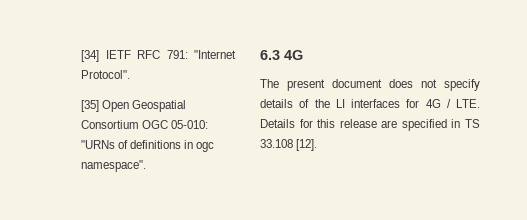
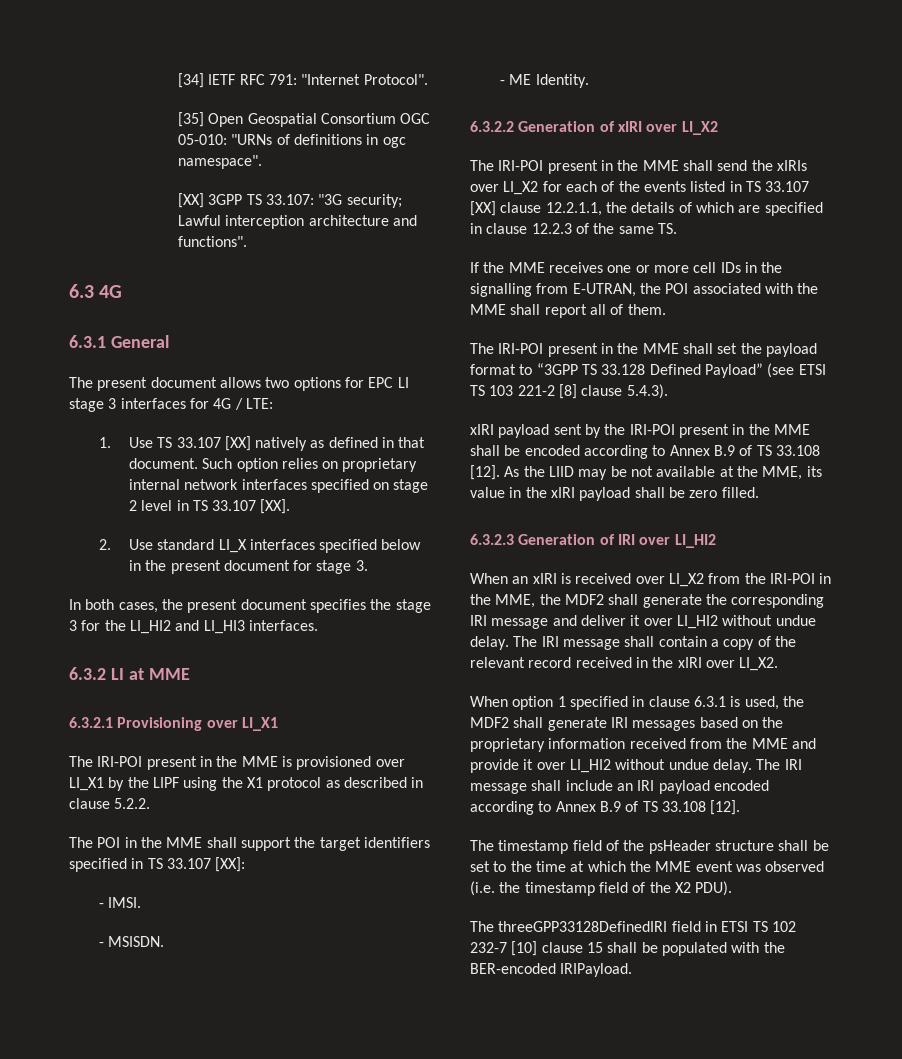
+ [XX] 3GPP TS 33.107: "3G security; Lawful interception architecture and functions".
+ 6.3.1 General
- The present document does not specify details of the LI interfaces for 4G / LTE. Details for this release are specified in TS 33.108 [12].
+ The present document allows two options for EPC LI stage 3 interfaces for 4G / LTE:
+ 1. Use TS 33.107 [XX] natively as defined in that document. Such option relies on proprietary internal network interfaces specified on stage 2 level in TS 33.107 [XX].
+ 2. Use standard LI_X interfaces specified below in the present document for stage 3.
+ In both cases, the present document specifies the stage 3 for the LI_HI2 and LI_HI3 interfaces.
+ 6.3.2 LI at MME
+ 6.3.2.1 Provisioning over LI_X1
+ The IRI-POI present in the MME is provisioned over LI_X1 by the LIPF using the X1 protocol as described in clause 5.2.2.
+ The POI in the MME shall support the target identifiers specified in TS 33.107 [XX]:
+ - IMSI.
+ - MSISDN.
+ - ME Identity.
+ 6.3.2.2 Generation of xIRI over LI_X2
+ The IRI-POI present in the MME shall send the xIRIs over LI_X2 for each of the events listed in TS 33.107 [XX] clause 12.2.1.1, the details of which are specified in clause 12.2.3 of the same TS.
+ If the MME receives one or more cell IDs in the signalling from E-UTRAN, the POI associated with the MME shall report all of them.
+ The IRI-POI present in the MME shall set the payload format to “3GPP TS 33.128 Defined Payload” (see ETSI TS 103 221-2 [8] clause 5.4.3).
+ xIRI payload sent by the IRI-POI present in the MME shall be encoded according to Annex B.9 of TS 33.108 [12]. As the LIID may be not available at the MME, its value in the xIRI payload shall be zero filled.
+ 6.3.2.3 Generation of IRI over LI_HI2
+ When an xIRI is received over LI_X2 from the IRI-POI in the MME, the MDF2 shall generate the corresponding IRI message and deliver it over LI_HI2 without undue delay. The IRI message shall contain a copy of the relevant record received in the xIRI over LI_X2.
+ When option 1 specified in clause 6.3.1 is used, the MDF2 shall generate IRI messages based on the proprietary information received from the MME and provide it over LI_HI2 without undue delay. The IRI message shall include an IRI payload encoded according to Annex B.9 of TS 33.108 [12].
+ The timestamp field of the psHeader structure shall be set to the time at which the MME event was observed (i.e. the timestamp field of the X2 PDU).
+ The threeGPP33128DefinedIRI field in ETSI TS 102 232-7 [10] clause 15 shall be populated with the BER-encoded IRIPayload.

